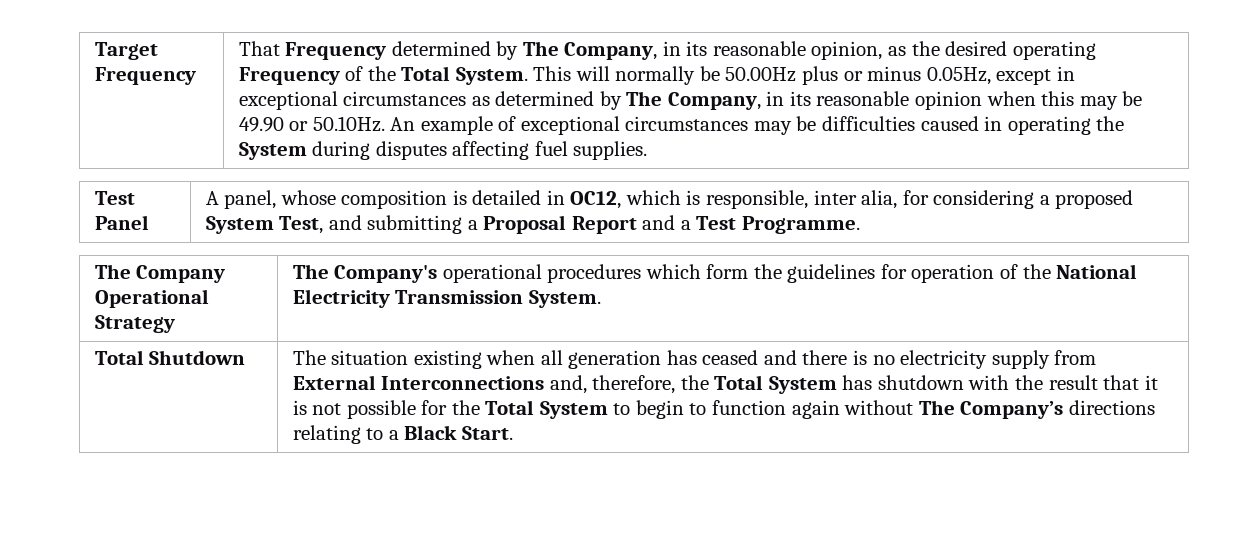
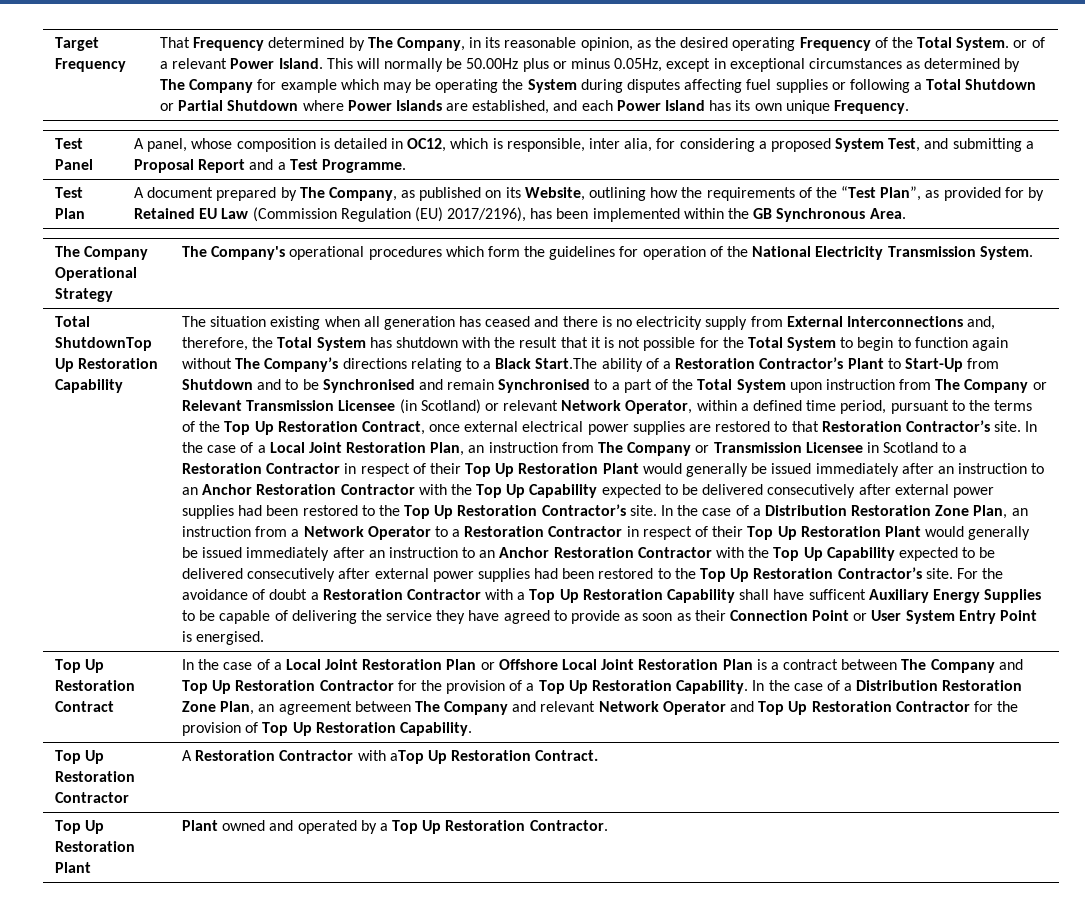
- That Frequency determined by The Company, in its reasonable opinion, as the desired operating Frequency of the Total System.
+ That Frequency determined by The Company, in its reasonable opinion, as the desired operating Frequency of the Total System. or of a relevant Power Island.
- This will normally be 50.00Hz plus or minus 0.05Hz, except in exceptional circumstances as determined by The Company, in its reasonable opinion when this may be 49.90 or 50.10Hz. An example of exceptional circumstances may be difficulties caused in operating the System during disputes affecting fuel supplies.
+ This will normally be 50.00Hz plus or minus 0.05Hz, except in exceptional circumstances as determined by The Company for example which may be operating the System during disputes affecting fuel supplies or following a Total Shutdown or Partial Shutdown where Power Islands are established, and each Power Island has its own unique Frequency.
+ Test Plan | A document prepared by The Company, as published on its Website, outlining how the requirements of the “Test Plan”, as provided for by Retained EU Law (Commission Regulation (EU) 2017/2196), has been implemented within the GB Synchronous Area.
- Total Shutdown
+ Total ShutdownTop Up Restoration Capability
- The situation existing when all generation has ceased and there is no electricity supply from External Interconnections and, therefore, the Total System has shutdown with the result that it is not possible for the Total System to begin to function again without The Company’s directions relating to a Black Start.
+ The situation existing when all generation has ceased and there is no electricity supply from External Interconnections and, therefore, the Total System has shutdown with the result that it is not possible for the Total System to begin to function again without The Company’s directions relating to a Black Start.The ability of a Restoration Contractor’s Plant to Start-Up from Shutdown and to be Synchronised and remain Synchronised to a part of the Total System upon instruction from The Company or Relevant Transmission Licensee (in Scotland) or relevant Network Operator, within a defined time period, pursuant to the terms of the Top Up Restoration Contract, once external electrical power supplies are restored to that Restoration Contractor’s site. In the case of a Local Joint Restoration Plan, an instruction from The Company or Transmission Licensee in Scotland to a Restoration Contractor in respect of their Top Up Restoration Plant would generally be issued immediately after an instruction to an Anchor Restoration Contractor with the Top Up Capability expected to be delivered consecutively after external power supplies had been restored to the Top Up Restoration Contractor’s site. In the case of a Distribution Restoration Zone Plan, an instruction from a Network Operator to a Restoration Contractor in respect of their Top Up Restoration Plant would generally be issued immediately after an instruction to an Anchor Restoration Contractor with the Top Up Capability expected to be delivered consecutively after external power supplies had been restored to the Top Up Restoration Contractor’s site. For the avoidance of doubt a Restoration Contractor with a Top Up Restoration Capability shall have sufficent Auxiliary Energy Supplies to be capable of delivering the service they have agreed to provide as soon as their Connection Point or User System Entry Point is energised.
+ Top Up Restoration Contract | In the case of a Local Joint Restoration Plan or Offshore Local Joint Restoration Plan is a contract between The Company and Top Up Restoration Contractor for the provision of a Top Up Restoration Capability. In the case of a Distribution Restoration Zone Plan, an agreement between The Company and relevant Network Operator and Top Up Restoration Contractor for the provision of Top Up Restoration Capability.
+ Top Up Restoration Contractor | A Restoration Contractor with aTop Up Restoration Contract.
+ Top Up Restoration Plant | Plant owned and operated by a Top Up Restoration Contractor.

